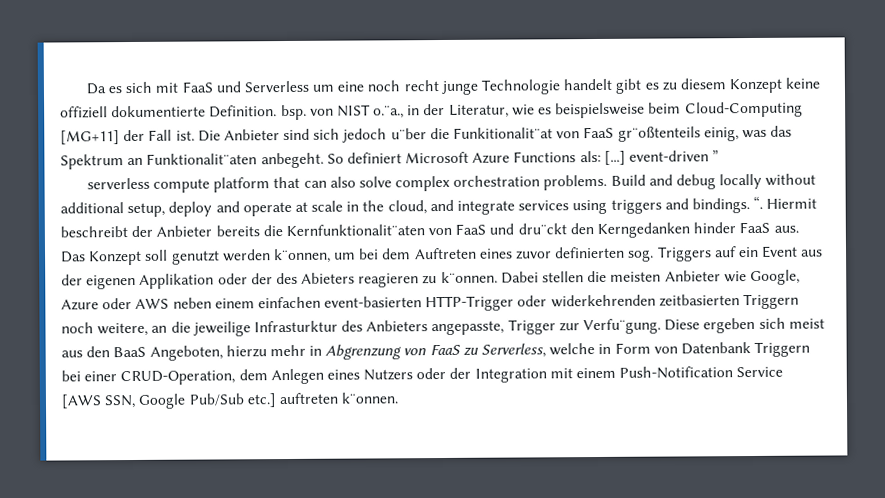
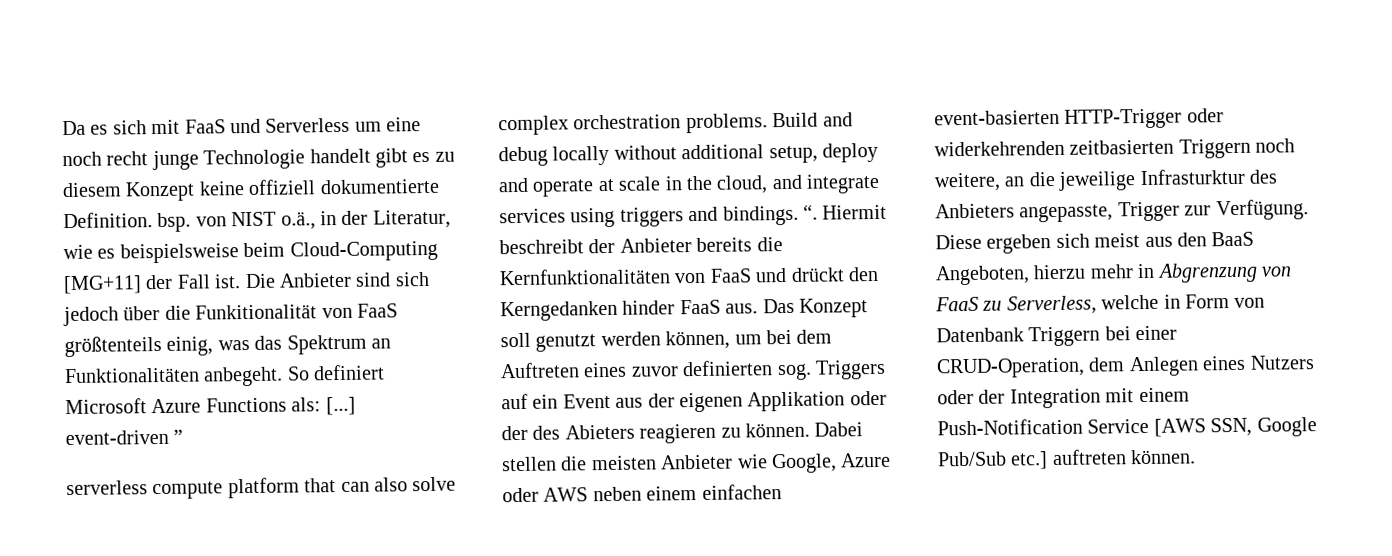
- Da es sich mit FaaS und Serverless um eine noch recht junge Technologie handelt gibt es zu diesem Konzept keine offiziell dokumentierte Definition. bsp. von NIST o.¨a., in der Literatur, wie es beispielsweise beim Cloud-Computing [MG+11] der Fall ist.
+ Da es sich mit FaaS und Serverless um eine noch recht junge Technologie handelt gibt es zu diesem Konzept keine offiziell dokumentierte Definition. bsp. von NIST o.ä., in der Literatur, wie es beispielsweise beim Cloud-Computing [MG+11] der Fall ist.
- Die Anbieter sind sich jedoch u¨ber die Funkitionalit¨at von FaaS gr¨oßtenteils einig, was das Spektrum an Funktionalit¨aten anbegeht.
+ Die Anbieter sind sich jedoch über die Funkitionalität von FaaS größtenteils einig, was das Spektrum an Funktionalitäten anbegeht.
- Hiermit beschreibt der Anbieter bereits die Kernfunktionalit¨aten von FaaS und dru¨ckt den Kerngedanken hinder FaaS aus.
+ Hiermit beschreibt der Anbieter bereits die Kernfunktionalitäten von FaaS und drückt den Kerngedanken hinder FaaS aus.
- Das Konzept soll genutzt werden k¨onnen, um bei dem Auftreten eines zuvor definierten sog. Triggers auf ein Event aus der eigenen Applikation oder der des Abieters reagieren zu k¨onnen.
+ Das Konzept soll genutzt werden können, um bei dem Auftreten eines zuvor definierten sog. Triggers auf ein Event aus der eigenen Applikation oder der des Abieters reagieren zu können.
- Dabei stellen die meisten Anbieter wie Google, Azure oder AWS neben einem einfachen event-basierten HTTP-Trigger oder widerkehrenden zeitbasierten Triggern noch weitere, an die jeweilige Infrasturktur des Anbieters angepasste, Trigger zur Verfu¨gung.
+ Dabei stellen die meisten Anbieter wie Google, Azure oder AWS neben einem einfachen event-basierten HTTP-Trigger oder widerkehrenden zeitbasierten Triggern noch weitere, an die jeweilige Infrasturktur des Anbieters angepasste, Trigger zur Verfügung.
- Diese ergeben sich meist aus den BaaS Angeboten, hierzu mehr in Abgrenzung von FaaS zu Serverless, welche in Form von Datenbank Triggern bei einer CRUD-Operation, dem Anlegen eines Nutzers oder der Integration mit einem Push-Notification Service [AWS SSN, Google Pub/Sub etc.] auftreten k¨onnen.
+ Diese ergeben sich meist aus den BaaS Angeboten, hierzu mehr in Abgrenzung von FaaS zu Serverless, welche in Form von Datenbank Triggern bei einer CRUD-Operation, dem Anlegen eines Nutzers oder der Integration mit einem Push-Notification Service [AWS SSN, Google Pub/Sub etc.] auftreten können.

